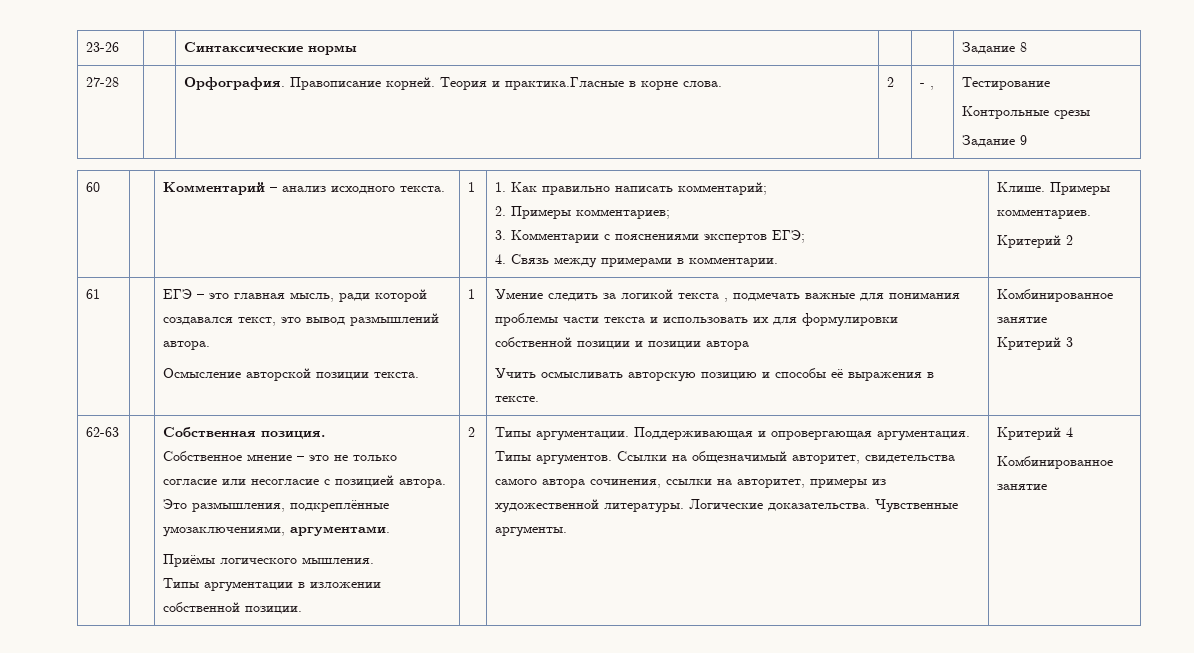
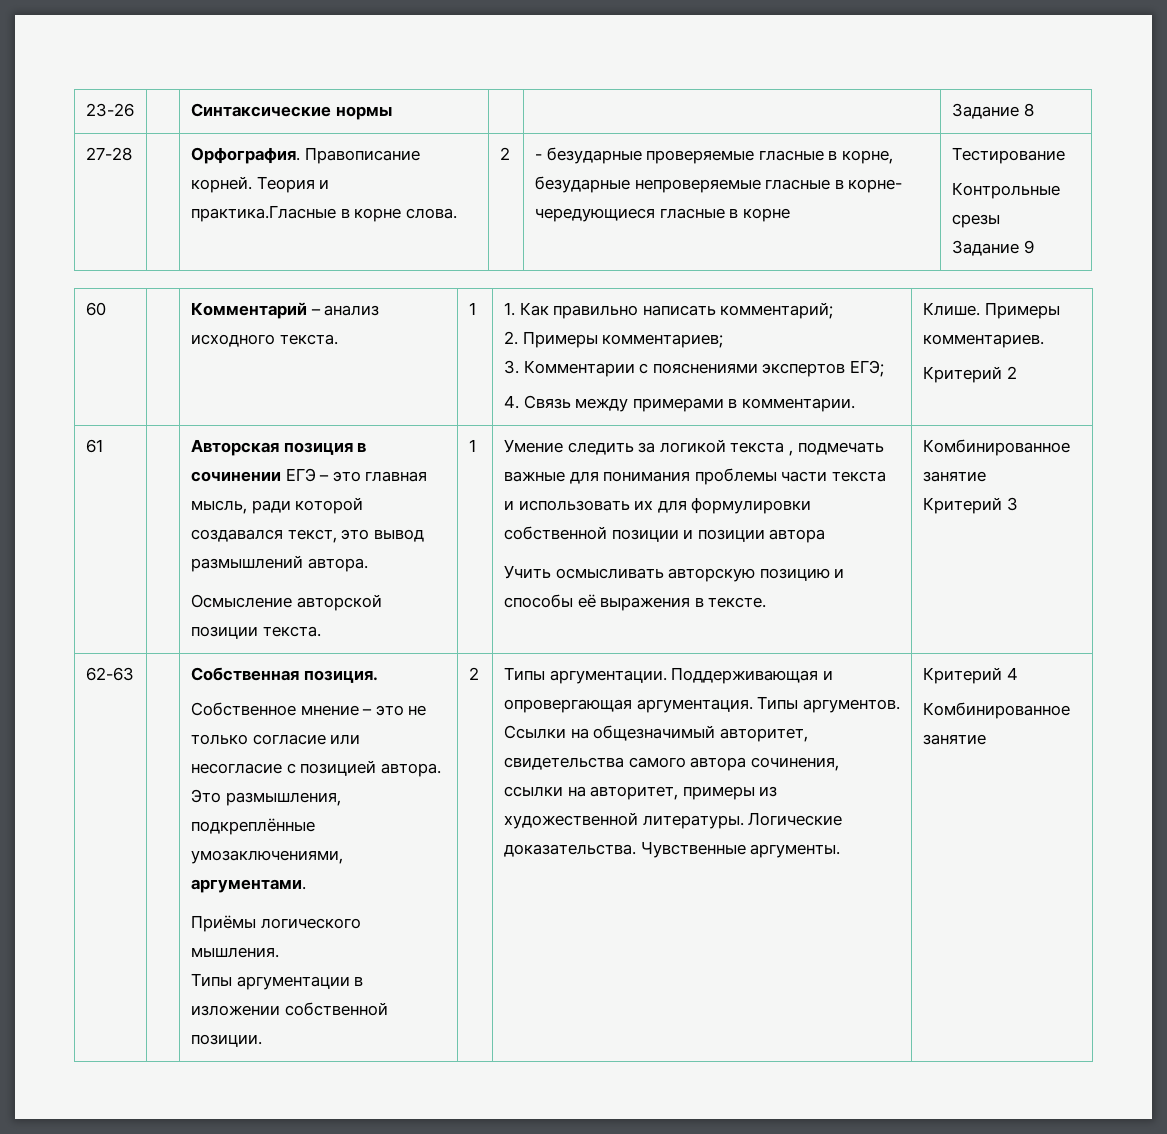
- 27-28 | | Орфография. Правописание корней. Теория и практика.Гласные в корне слова. | 2 | - , | Тестирование
+ 27-28 | | Орфография. Правописание корней. Теория и практика.Гласные в корне слова. | 2 | - безударные проверяемые гласные в корне, безударные непроверяемые гласные в корне- чередующиеся гласные в корне | Тестирование
- ЕГЭ – это главная мысль, ради которой создавался текст, это вывод размышлений автора.
+ Авторская позиция в сочинении ЕГЭ – это главная мысль, ради которой создавался текст, это вывод размышлений автора.

